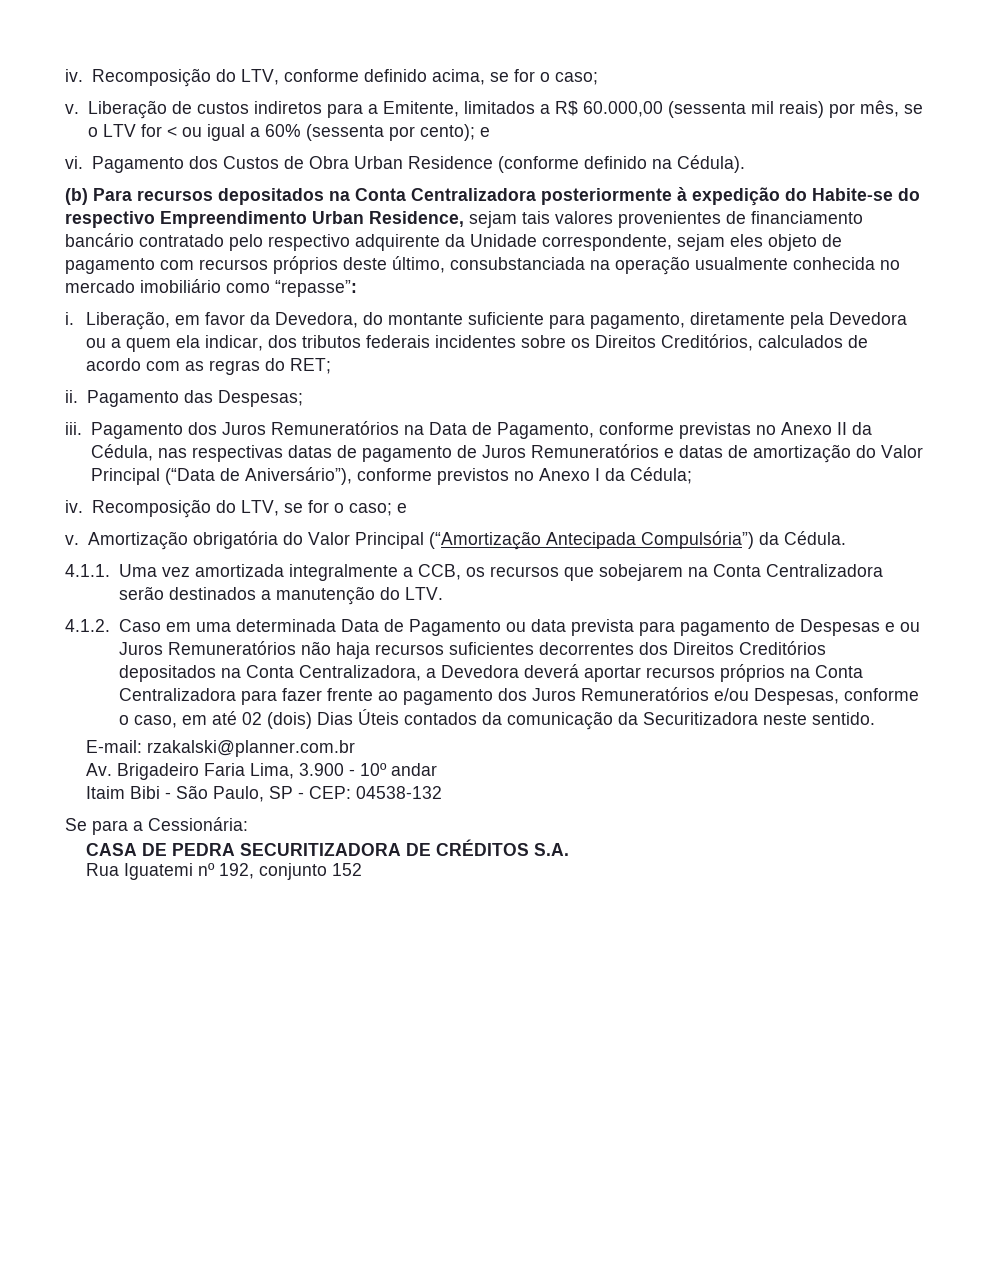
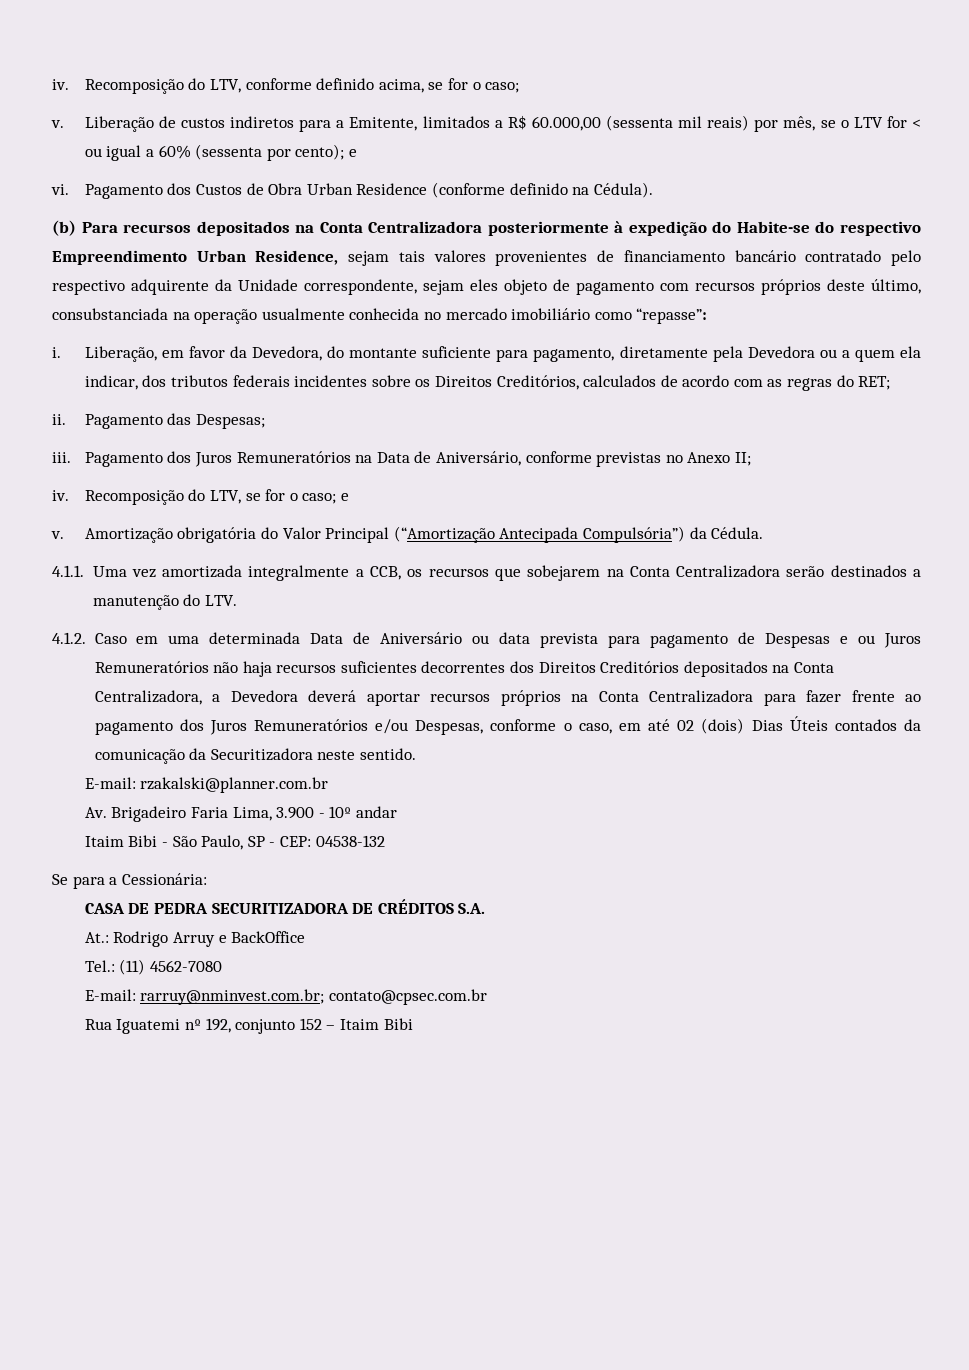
- Pagamento dos Juros Remuneratórios na Data de Pagamento, conforme previstas no Anexo II da Cédula, nas respectivas datas de pagamento de Juros Remuneratórios e datas de amortização do Valor Principal (“Data de Aniversário”), conforme previstos no Anexo I da Cédula;
+ Pagamento dos Juros Remuneratórios na Data de Aniversário, conforme previstas no Anexo II;
- 4.1.2. Caso em uma determinada Data de Pagamento ou data prevista para pagamento de Despesas e ou Juros Remuneratórios não haja recursos suficientes decorrentes dos Direitos Creditórios depositados na Conta Centralizadora, a Devedora deverá aportar recursos próprios na Conta Centralizadora para fazer frente ao pagamento dos Juros Remuneratórios e/ou Despesas, conforme o caso, em até 02 (dois) Dias Úteis contados da comunicação da Securitizadora neste sentido.
+ 4.1.2. Caso em uma determinada Data de Aniversário ou data prevista para pagamento de Despesas e ou Juros Remuneratórios não haja recursos suficientes decorrentes dos Direitos Creditórios depositados na Conta Centralizadora, a Devedora deverá aportar recursos próprios na Conta Centralizadora para fazer frente ao pagamento dos Juros Remuneratórios e/ou Despesas, conforme o caso, em até 02 (dois) Dias Úteis contados da comunicação da Securitizadora neste sentido.
+ At.: Rodrigo Arruy e BackOffice
+ Tel.: (11) 4562-7080
+ E-mail: rarruy@nminvest.com.br; contato@cpsec.com.br
- Rua Iguatemi nº 192, conjunto 152
+ Rua Iguatemi nº 192, conjunto 152 – Itaim Bibi

